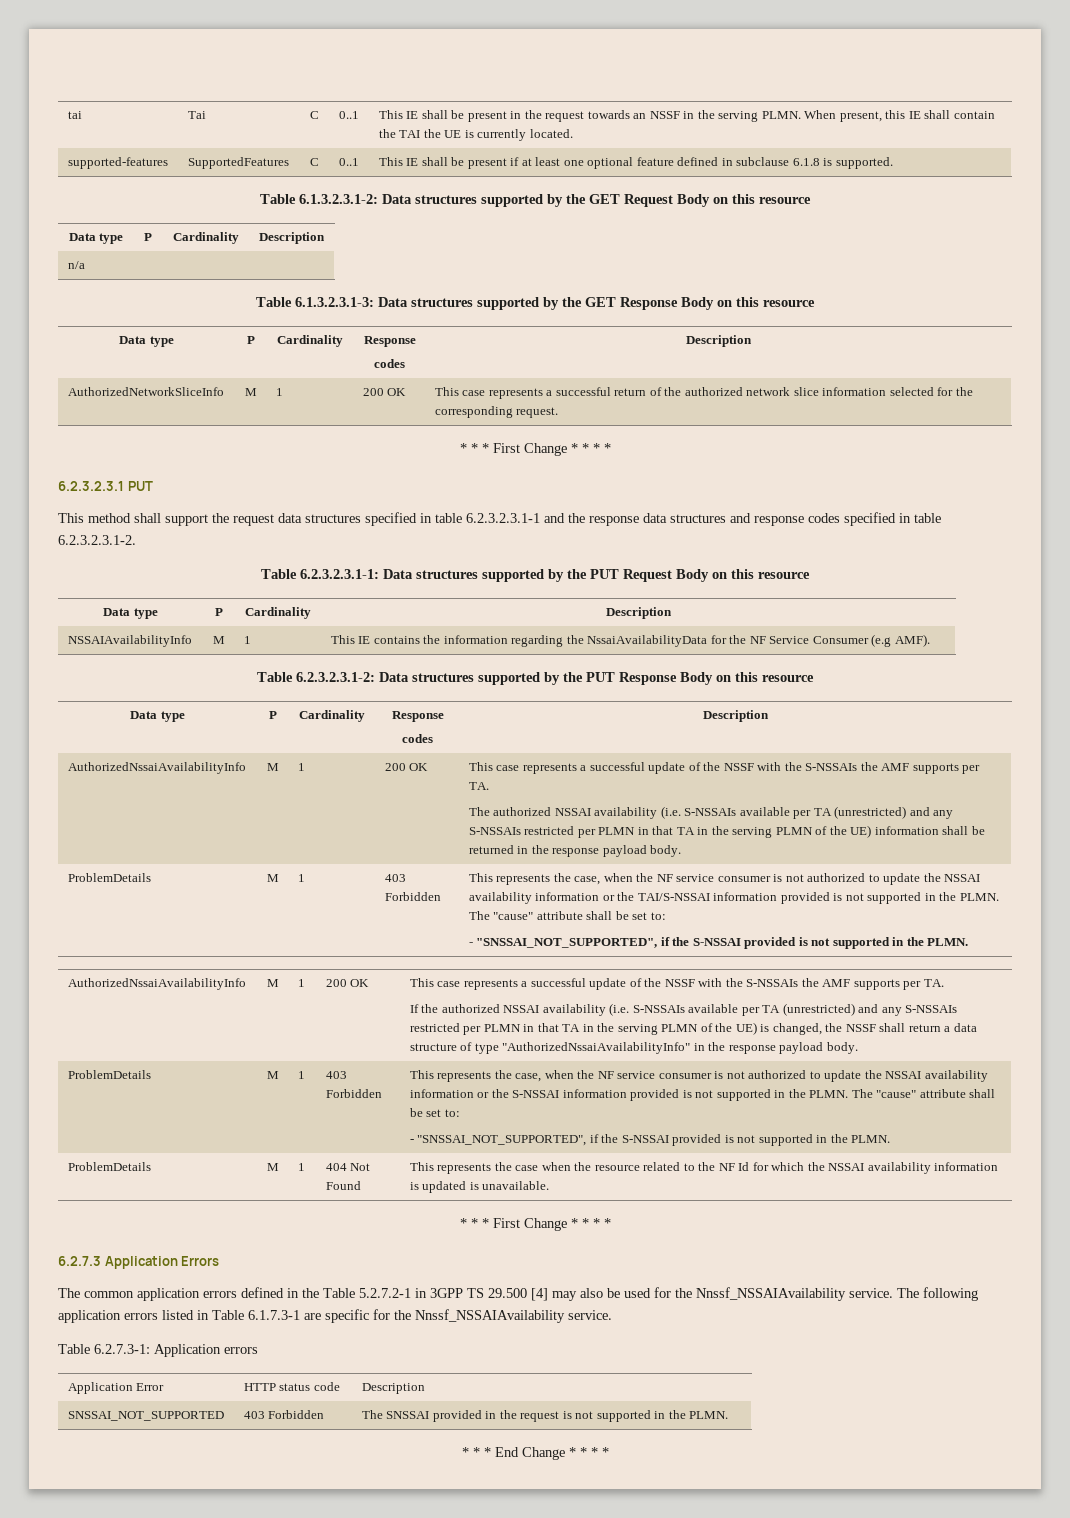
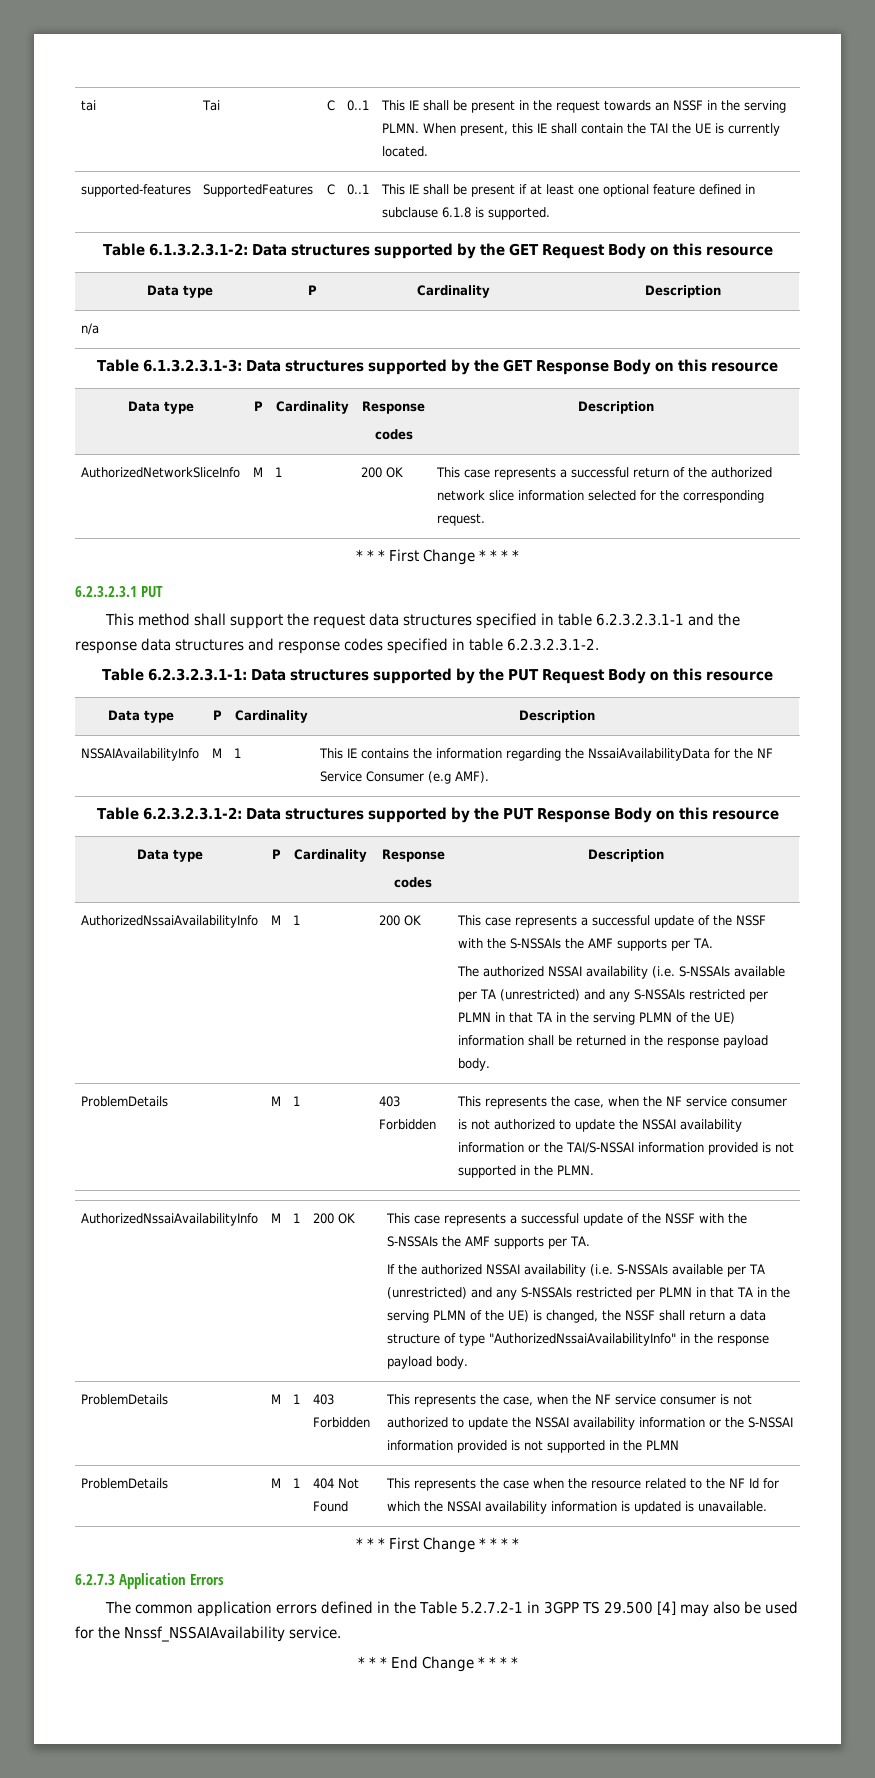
- This represents the case, when the NF service consumer is not authorized to update the NSSAI availability information or the TAI/S-NSSAI information provided is not supported in the PLMN. The "cause" attribute shall be set to:
- - "SNSSAI_NOT_SUPPORTED", if the S-NSSAI provided is not supported in the PLMN.
+ This represents the case, when the NF service consumer is not authorized to update the NSSAI availability information or the TAI/S-NSSAI information provided is not supported in the PLMN.
- This represents the case, when the NF service consumer is not authorized to update the NSSAI availability information or the S-NSSAI information provided is not supported in the PLMN. The "cause" attribute shall be set to:
- - "SNSSAI_NOT_SUPPORTED", if the S-NSSAI provided is not supported in the PLMN.
+ This represents the case, when the NF service consumer is not authorized to update the NSSAI availability information or the S-NSSAI information provided is not supported in the PLMN
- The following application errors listed in Table 6.1.7.3-1 are specific for the Nnssf_NSSAIAvailability service.
- Table 6.2.7.3-1: Application errors
- Application Error | HTTP status code | Description
- SNSSAI_NOT_SUPPORTED | 403 Forbidden | The SNSSAI provided in the request is not supported in the PLMN.

